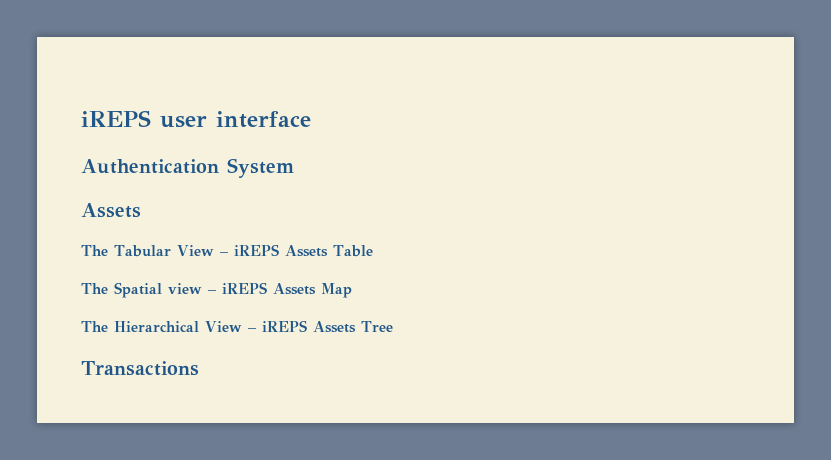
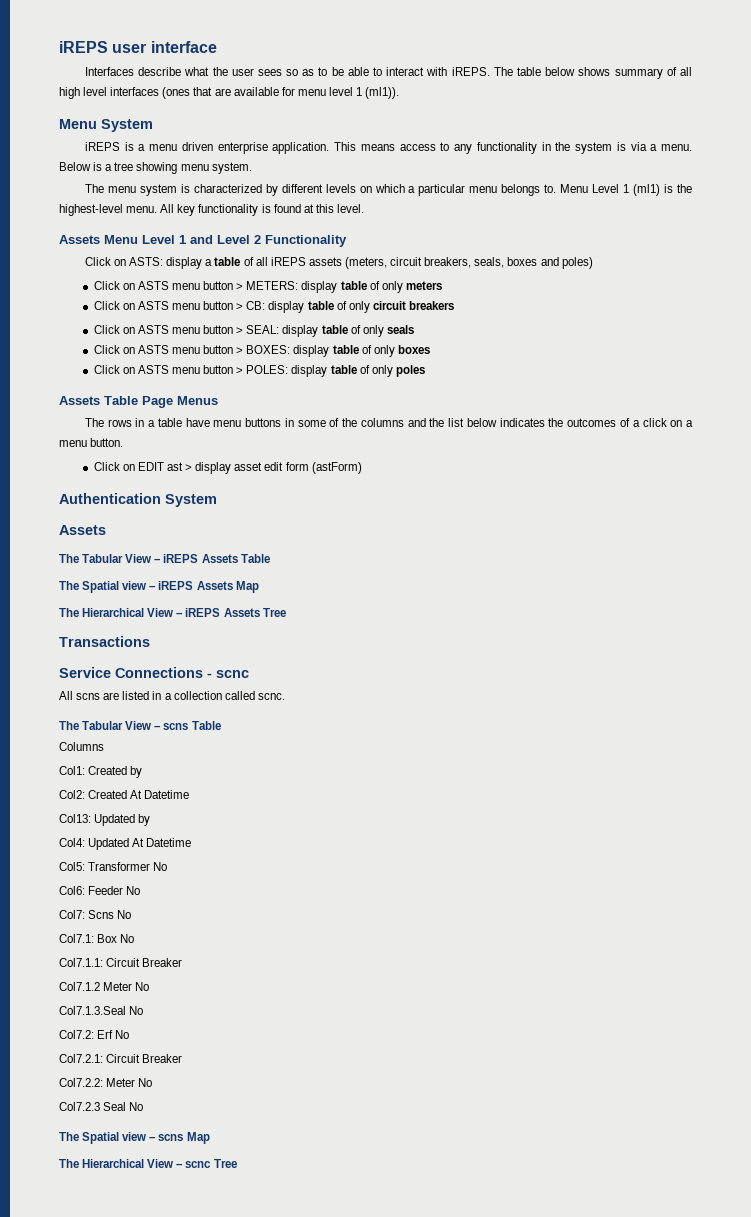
+ Interfaces describe what the user sees so as to be able to interact with iREPS. The table below shows summary of all high level interfaces (ones that are available for menu level 1 (ml1)).
+ Menu System
+ iREPS is a menu driven enterprise application. This means access to any functionality in the system is via a menu. Below is a tree showing menu system.
+ The menu system is characterized by different levels on which a particular menu belongs to. Menu Level 1 (ml1) is the highest-level menu. All key functionality is found at this level.
+ Assets Menu Level 1 and Level 2 Functionality
+ Click on ASTS: display a table of all iREPS assets (meters, circuit breakers, seals, boxes and poles)
+ Click on ASTS menu button > METERS: display table of only meters
+ Click on ASTS menu button > CB: display table of only circuit breakers
+ Click on ASTS menu button > SEAL: display table of only seals
+ Click on ASTS menu button > BOXES: display table of only boxes
+ Click on ASTS menu button > POLES: display table of only poles
+ Assets Table Page Menus
+ The rows in a table have menu buttons in some of the columns and the list below indicates the outcomes of a click on a menu button.
+ Click on EDIT ast > display asset edit form (astForm)
+ Service Connections - scnc
+ All scns are listed in a collection called scnc.
+ The Tabular View – scns Table
+ Columns
+ Col1: Created by
+ Col2: Created At Datetime
+ Col13: Updated by
+ Col4: Updated At Datetime
+ Col5: Transformer No
+ Col6: Feeder No
+ Col7: Scns No
+ Col7.1: Box No
+ Col7.1.1: Circuit Breaker
+ Col7.1.2 Meter No
+ Col7.1.3.Seal No
+ Col7.2: Erf No
+ Col7.2.1: Circuit Breaker
+ Col7.2.2: Meter No
+ Col7.2.3 Seal No
+ The Spatial view – scns Map
+ The Hierarchical View – scnc Tree

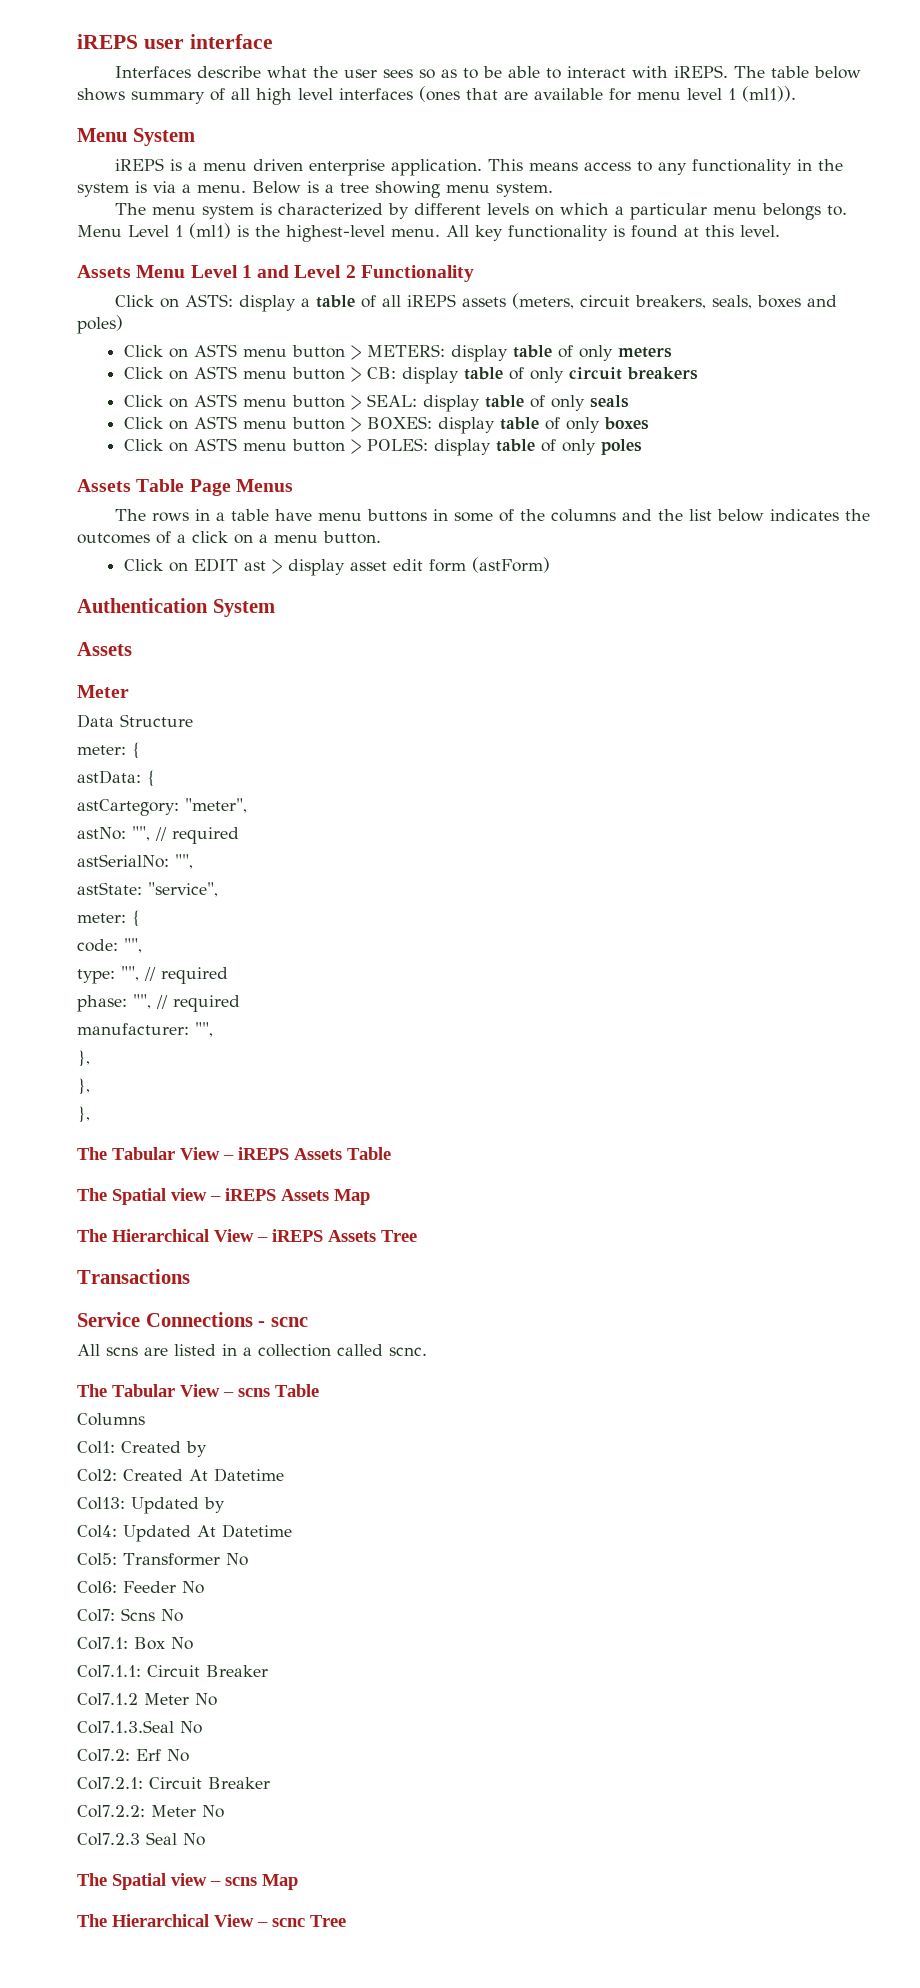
  Authentication System
  Assets
+ Meter
+ Data Structure
+ meter: {
+ astData: {
+ astCartegory: "meter",
+ astNo: "", // required
+ astSerialNo: "",
+ astState: "service",
+ meter: {
+ code: "",
+ type: "", // required
+ phase: "", // required
+ manufacturer: "",
+ },
+ },
+ },

